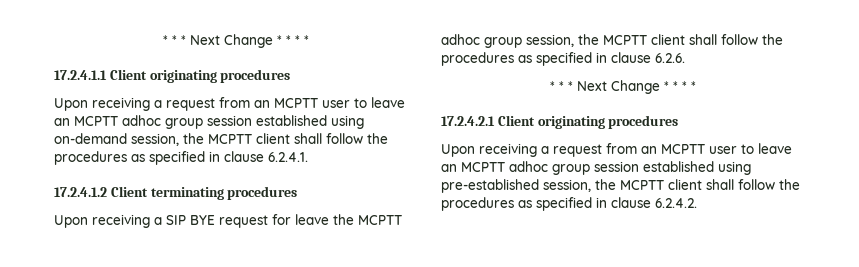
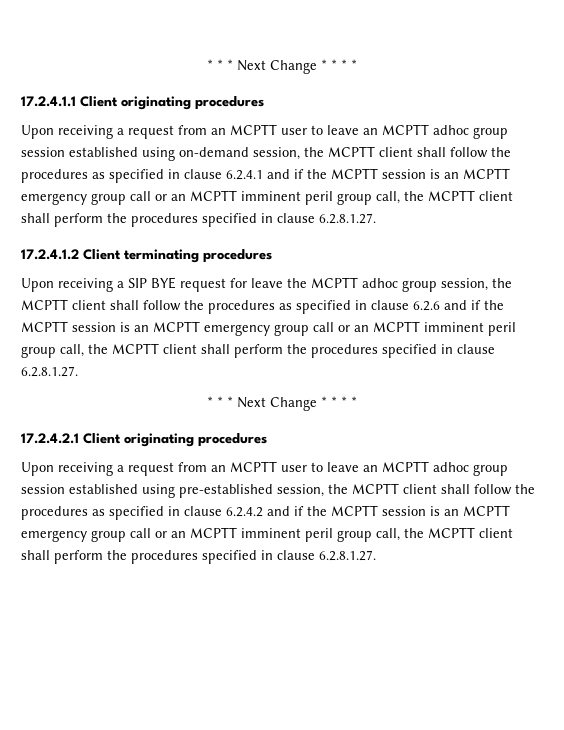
- Upon receiving a request from an MCPTT user to leave an MCPTT adhoc group session established using on-demand session, the MCPTT client shall follow the procedures as specified in clause 6.2.4.1.
+ Upon receiving a request from an MCPTT user to leave an MCPTT adhoc group session established using on-demand session, the MCPTT client shall follow the procedures as specified in clause 6.2.4.1 and if the MCPTT session is an MCPTT emergency group call or an MCPTT imminent peril group call, the MCPTT client shall perform the procedures specified in clause 6.2.8.1.27.
- Upon receiving a SIP BYE request for leave the MCPTT adhoc group session, the MCPTT client shall follow the procedures as specified in clause 6.2.6.
+ Upon receiving a SIP BYE request for leave the MCPTT adhoc group session, the MCPTT client shall follow the procedures as specified in clause 6.2.6 and if the MCPTT session is an MCPTT emergency group call or an MCPTT imminent peril group call, the MCPTT client shall perform the procedures specified in clause 6.2.8.1.27.
- Upon receiving a request from an MCPTT user to leave an MCPTT adhoc group session established using pre-established session, the MCPTT client shall follow the procedures as specified in clause 6.2.4.2.
+ Upon receiving a request from an MCPTT user to leave an MCPTT adhoc group session established using pre-established session, the MCPTT client shall follow the procedures as specified in clause 6.2.4.2 and if the MCPTT session is an MCPTT emergency group call or an MCPTT imminent peril group call, the MCPTT client shall perform the procedures specified in clause 6.2.8.1.27.

